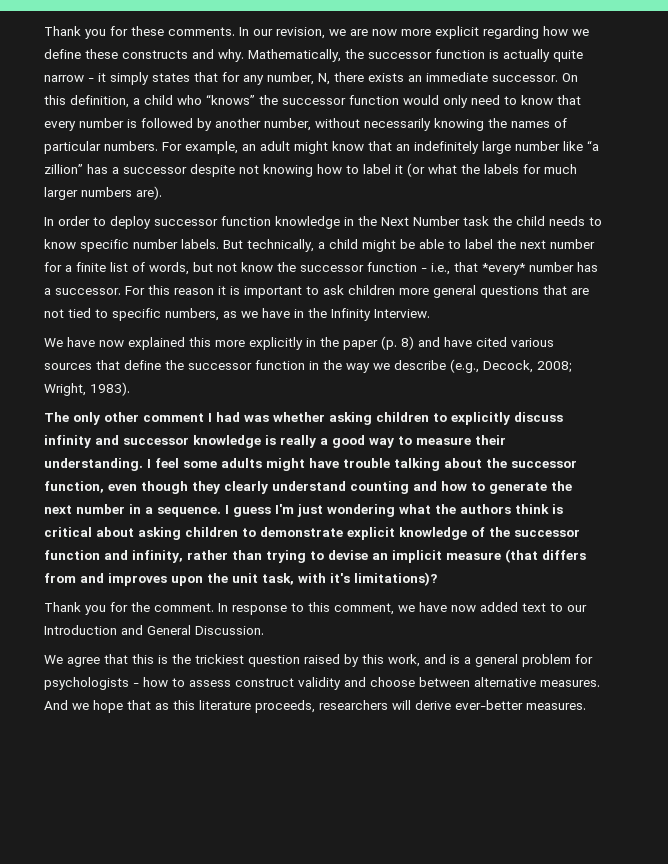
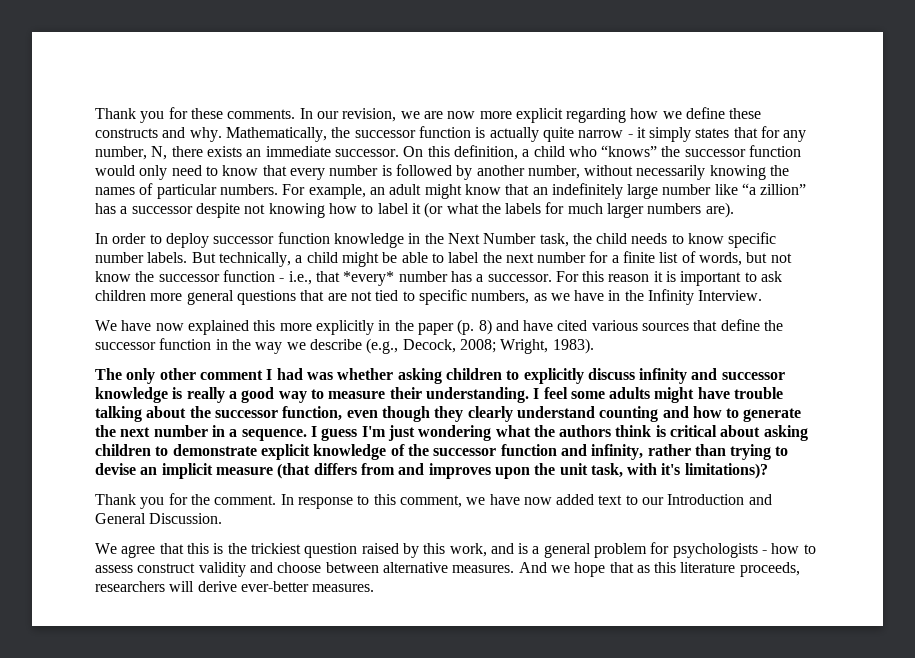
- In order to deploy successor function knowledge in the Next Number task the child needs to know specific number labels.
+ In order to deploy successor function knowledge in the Next Number task, the child needs to know specific number labels.

